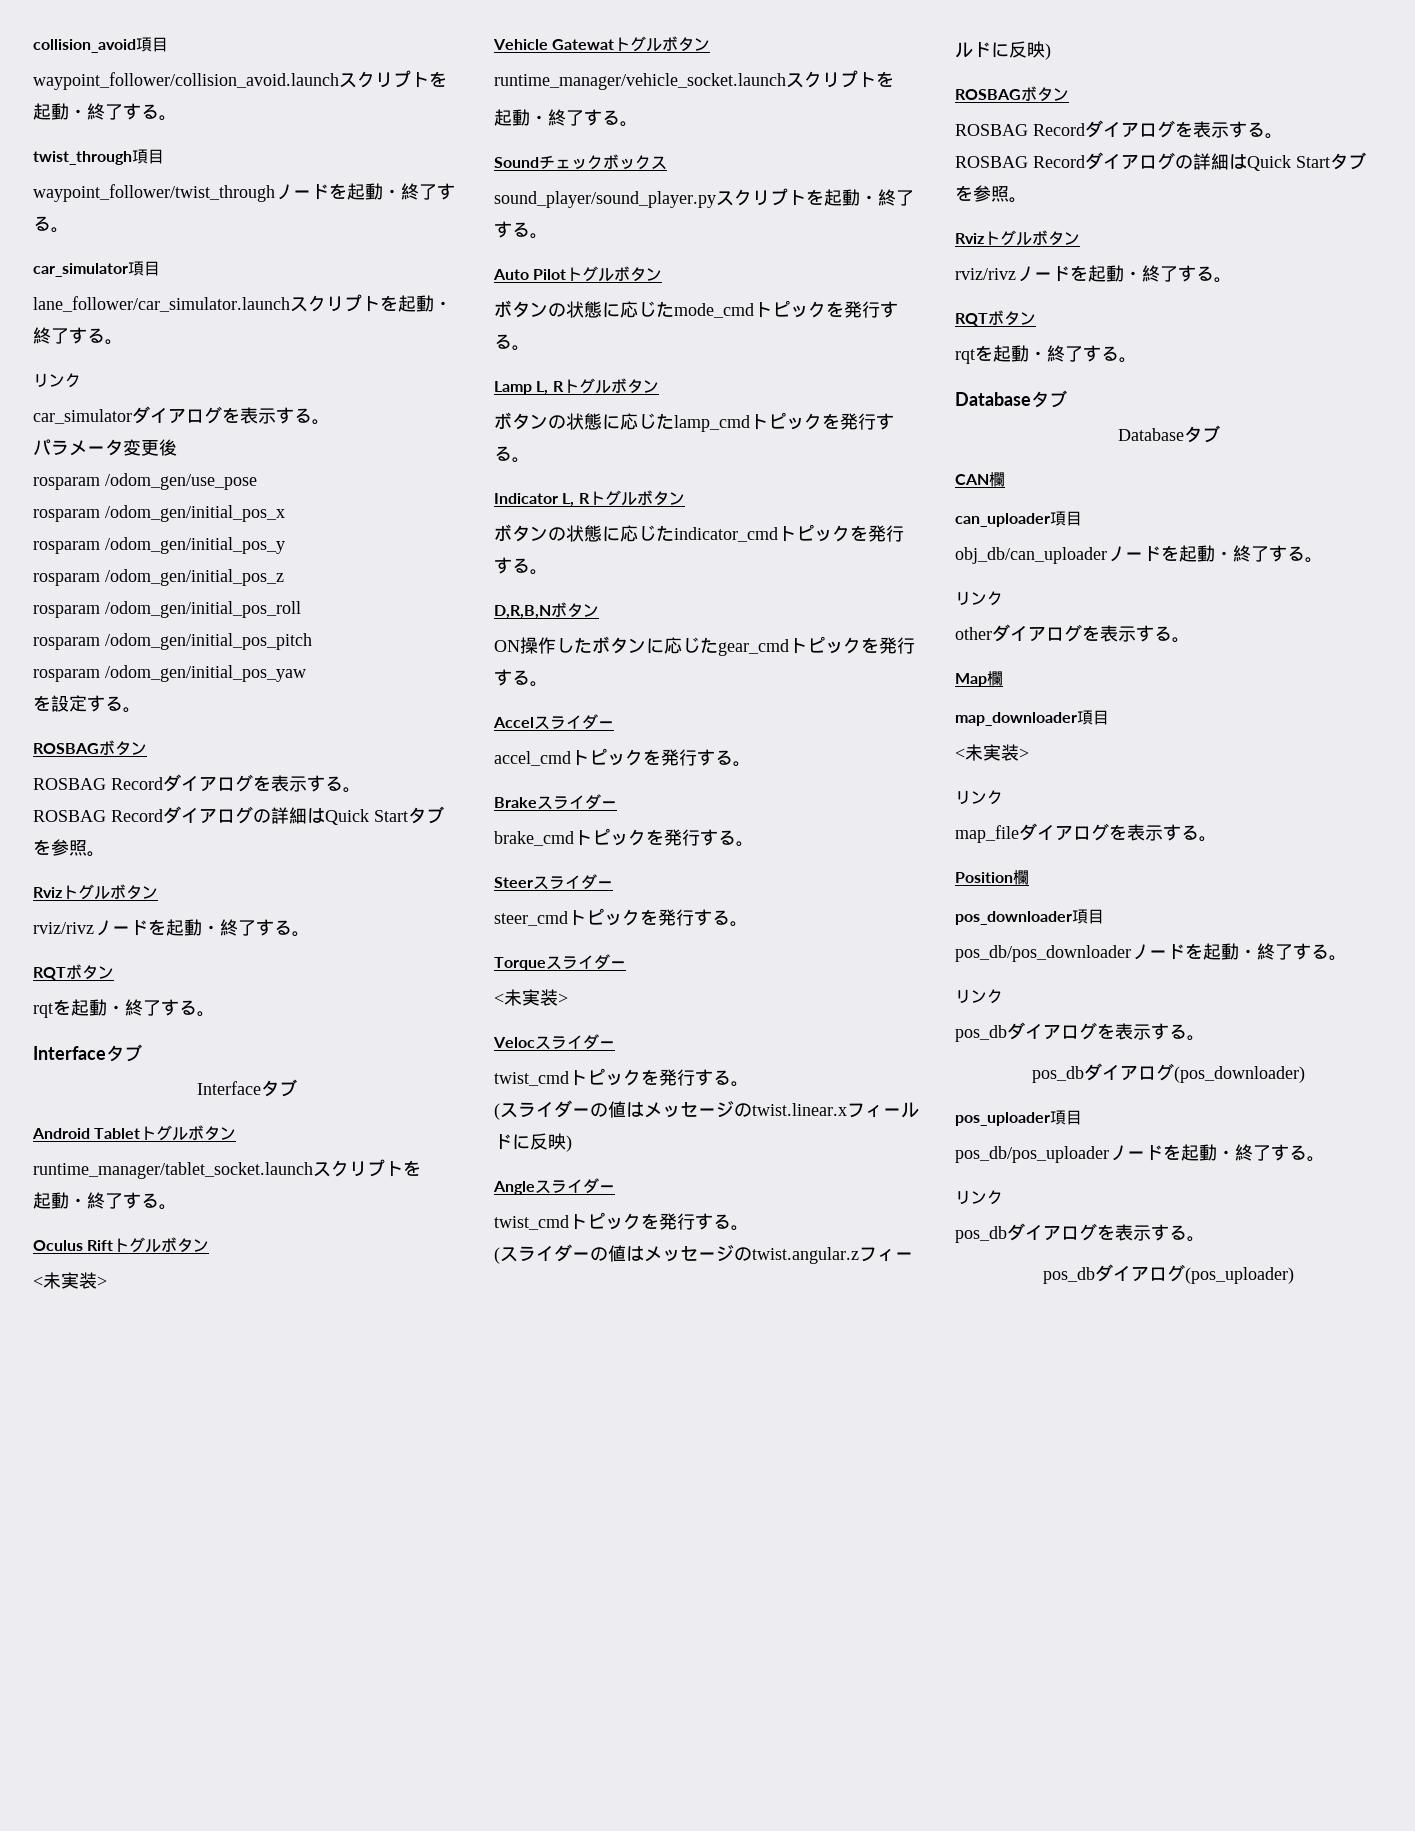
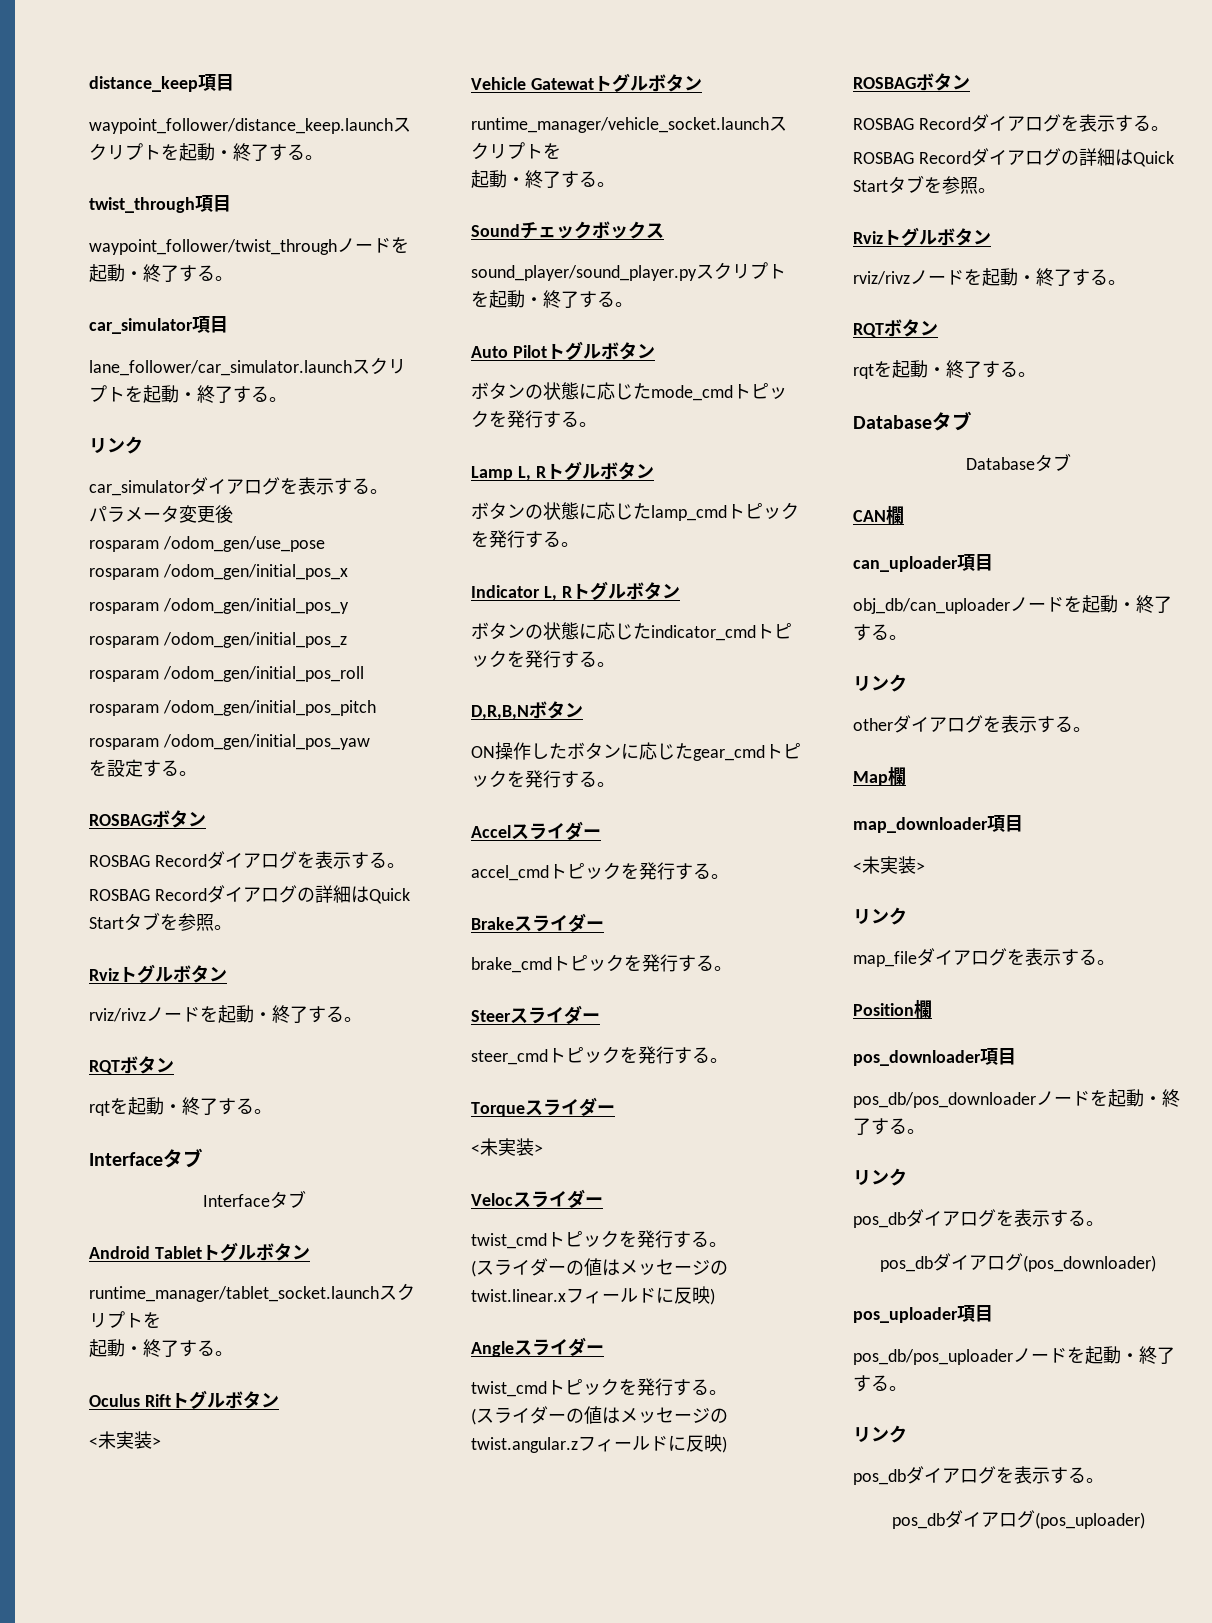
- collision_avoid項目
- waypoint_follower/collision_avoid.launchスクリプトを起動・終了する。
+ distance_keep項目
+ waypoint_follower/distance_keep.launchスクリプトを起動・終了する。

